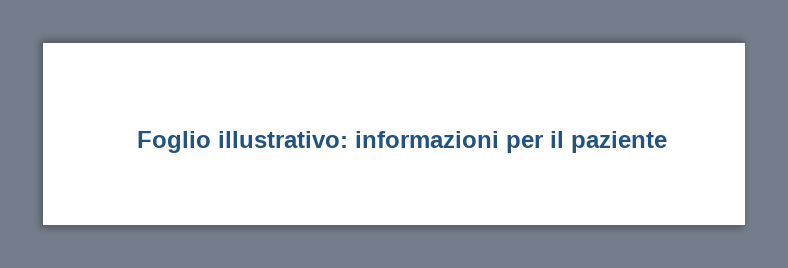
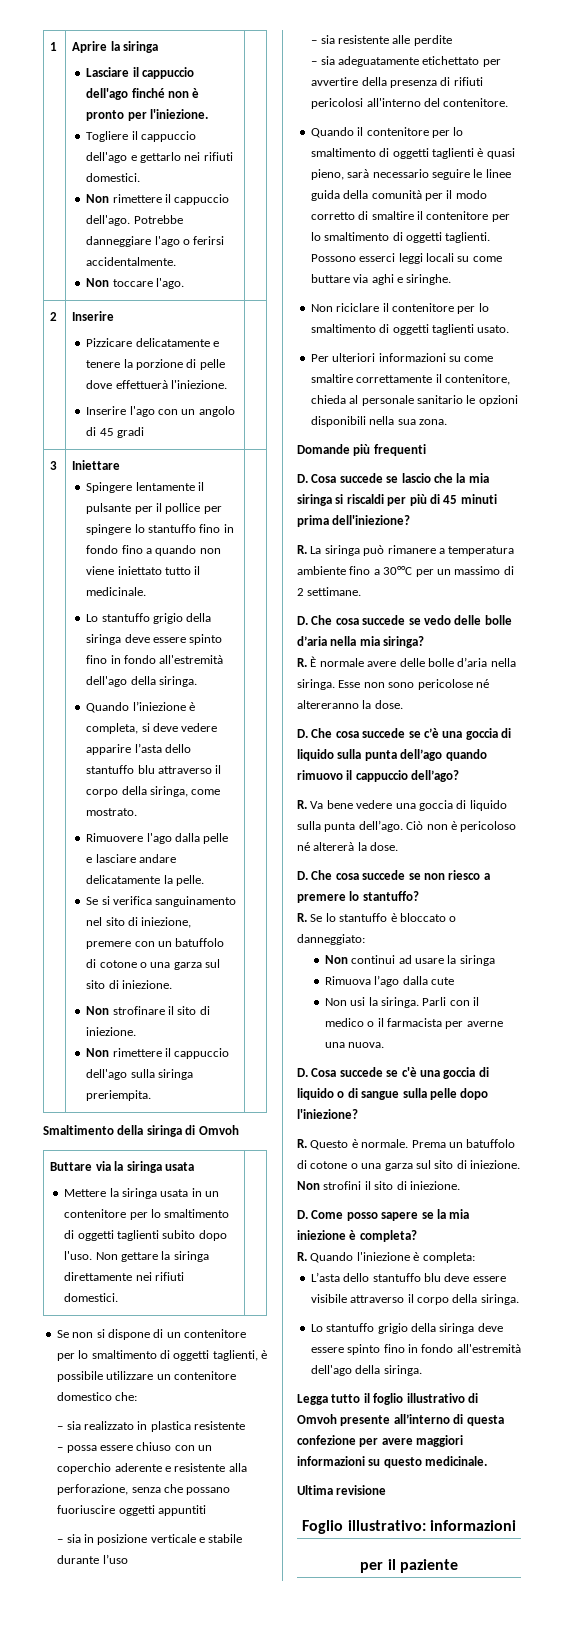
+ 1 | Aprire la siringa
+ Lasciare il cappuccio dell'ago finché non è pronto per l'iniezione.
+ Togliere il cappuccio dell'ago e gettarlo nei rifiuti domestici.
+ Non rimettere il cappuccio dell'ago. Potrebbe danneggiare l'ago o ferirsi accidentalmente.
+ Non toccare l'ago. |
+ 2 | Inserire
+ Pizzicare delicatamente e tenere la porzione di pelle dove effettuerà l'iniezione.
+ Inserire l'ago con un angolo di 45 gradi |
+ 3 | Iniettare
+ Spingere lentamente il pulsante per il pollice per spingere lo stantuffo fino in fondo fino a quando non viene iniettato tutto il medicinale.
+ Lo stantuffo grigio della siringa deve essere spinto fino in fondo all'estremità dell'ago della siringa.
+ Quando l’iniezione è completa, si deve vedere apparire l’asta dello stantuffo blu attraverso il corpo della siringa, come mostrato.
+ Rimuovere l'ago dalla pelle e lasciare andare delicatamente la pelle.
+ Se si verifica sanguinamento nel sito di iniezione, premere con un batuffolo di cotone o una garza sul sito di iniezione.
+ Non strofinare il sito di iniezione.
+ Non rimettere il cappuccio dell'ago sulla siringa preriempita. |
+ Smaltimento della siringa di Omvoh
+ Buttare via la siringa usata
+ Mettere la siringa usata in un contenitore per lo smaltimento di oggetti taglienti subito dopo l'uso. Non gettare la siringa direttamente nei rifiuti domestici. |
+ Se non si dispone di un contenitore per lo smaltimento di oggetti taglienti, è possibile utilizzare un contenitore domestico che:
+ – sia realizzato in plastica resistente
+ – possa essere chiuso con un coperchio aderente e resistente alla perforazione, senza che possano fuoriuscire oggetti appuntiti
+ – sia in posizione verticale e stabile durante l’uso
+ – sia resistente alle perdite
+ – sia adeguatamente etichettato per avvertire della presenza di rifiuti pericolosi all'interno del contenitore.
+ Quando il contenitore per lo smaltimento di oggetti taglienti è quasi pieno, sarà necessario seguire le linee guida della comunità per il modo corretto di smaltire il contenitore per lo smaltimento di oggetti taglienti. Possono esserci leggi locali su come buttare via aghi e siringhe.
+ Non riciclare il contenitore per lo smaltimento di oggetti taglienti usato.
+ Per ulteriori informazioni su come smaltire correttamente il contenitore, chieda al personale sanitario le opzioni disponibili nella sua zona.
+ Domande più frequenti
+ D. Cosa succede se lascio che la mia siringa si riscaldi per più di 45 minuti prima dell'iniezione?
+ R. La siringa può rimanere a temperatura ambiente fino a 30°°C per un massimo di 2 settimane.
+ D. Che cosa succede se vedo delle bolle d’aria nella mia siringa?
+ R. È normale avere delle bolle d’aria nella siringa. Esse non sono pericolose né altereranno la dose.
+ D. Che cosa succede se c’è una goccia di liquido sulla punta dell’ago quando rimuovo il cappuccio dell’ago?
+ R. Va bene vedere una goccia di liquido sulla punta dell’ago. Ciò non è pericoloso né altererà la dose.
+ D. Che cosa succede se non riesco a premere lo stantuffo?
+ R. Se lo stantuffo è bloccato o danneggiato:
+ Non continui ad usare la siringa
+ Rimuova l’ago dalla cute
+ Non usi la siringa. Parli con il medico o il farmacista per averne una nuova.
+ D. Cosa succede se c'è una goccia di liquido o di sangue sulla pelle dopo l'iniezione?
+ R. Questo è normale. Prema un batuffolo di cotone o una garza sul sito di iniezione. Non strofini il sito di iniezione.
+ D. Come posso sapere se la mia iniezione è completa?
+ R. Quando l'iniezione è completa:
+ L’asta dello stantuffo blu deve essere visibile attraverso il corpo della siringa.
+ Lo stantuffo grigio della siringa deve essere spinto fino in fondo all'estremità dell'ago della siringa.
+ Legga tutto il foglio illustrativo di Omvoh presente all’interno di questa confezione per avere maggiori informazioni su questo medicinale.
+ Ultima revisione
- Foglio illustrativo: informazioni per il paziente
+ Foglio illustrativo: informazioni
+ per il paziente

